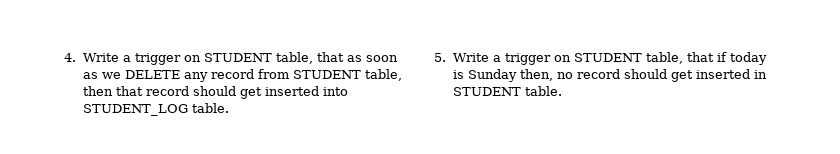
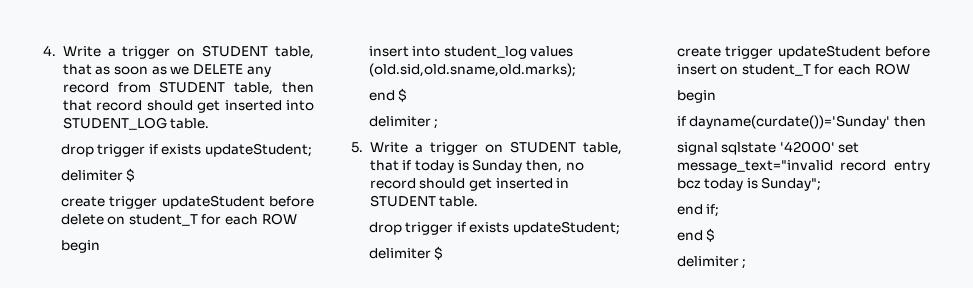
  4. Write a trigger on STUDENT table, that as soon as we DELETE any record from STUDENT table, then that record should get inserted into STUDENT_LOG table.
+ drop trigger if exists updateStudent;
+ delimiter $
+ create trigger updateStudent before delete on student_T for each ROW
+ begin
+ insert into student_log values (old.sid,old.sname,old.marks);
+ end $
+ delimiter ;
  5. Write a trigger on STUDENT table, that if today is Sunday then, no record should get inserted in STUDENT table.
+ drop trigger if exists updateStudent;
+ delimiter $
+ create trigger updateStudent before insert on student_T for each ROW
+ begin
+ if dayname(curdate())='Sunday' then
+ signal sqlstate '42000' set message_text="invalid record entry bcz today is Sunday";
+ end if;
+ end $
+ delimiter ;

